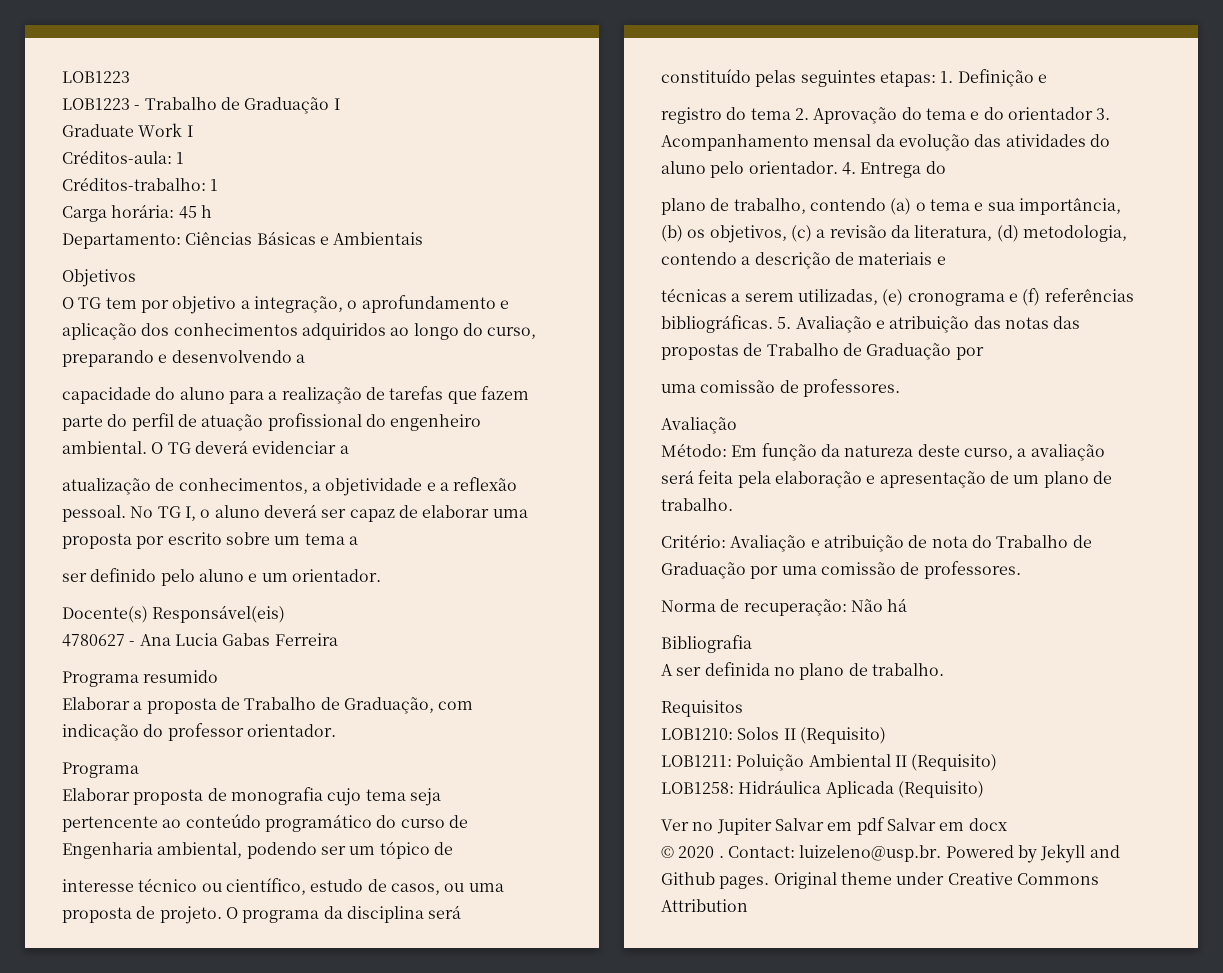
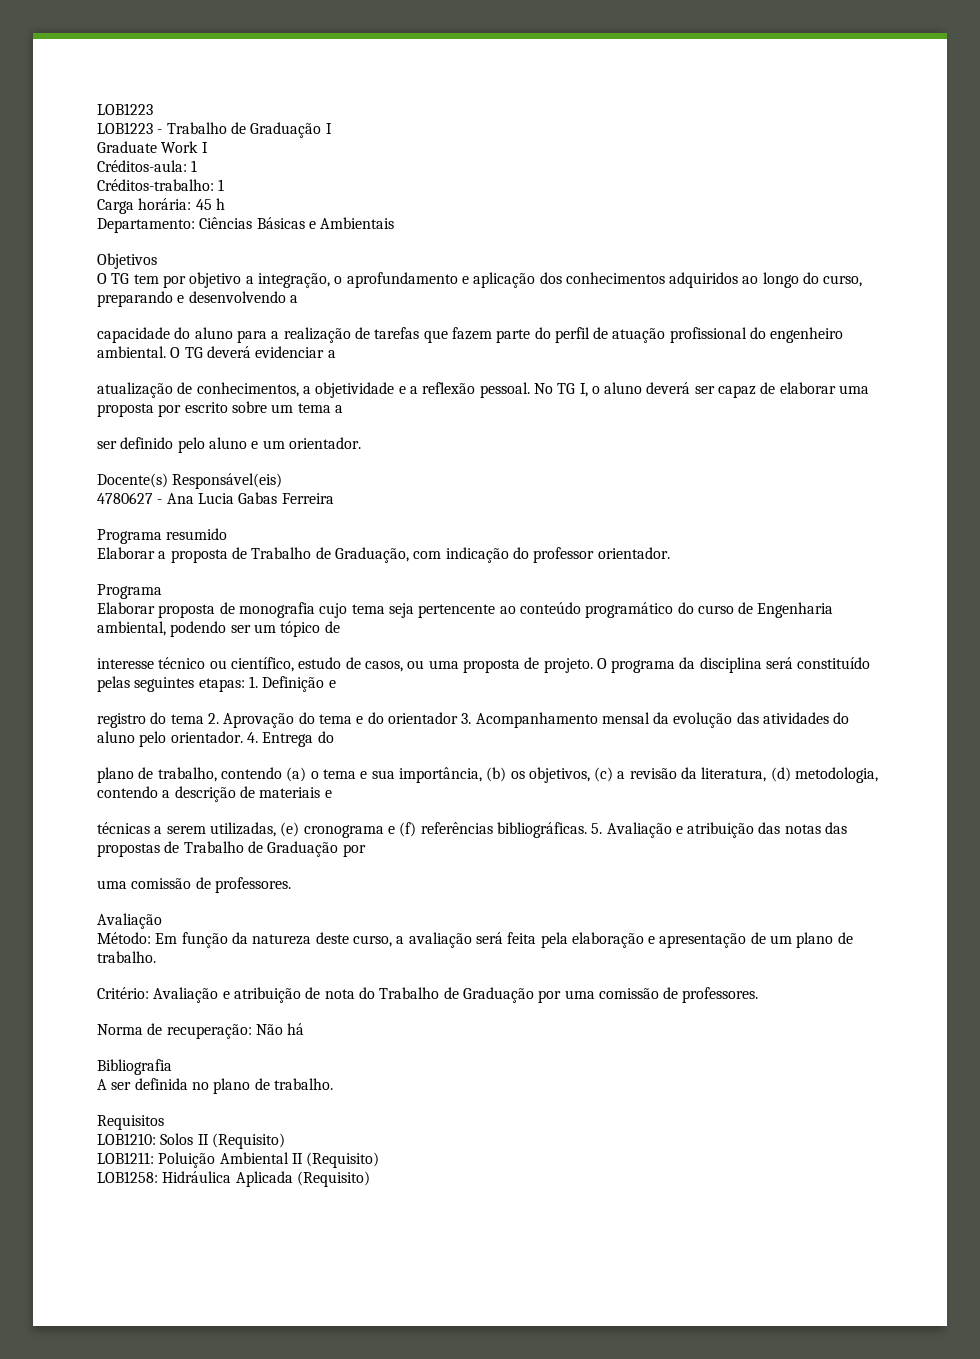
- Ver no Jupiter Salvar em pdf Salvar em docx
- © 2020 . Contact: luizeleno@usp.br. Powered by Jekyll and Github pages. Original theme under Creative Commons Attribution

